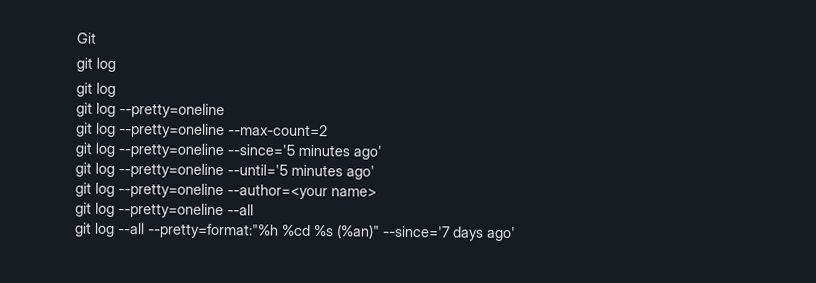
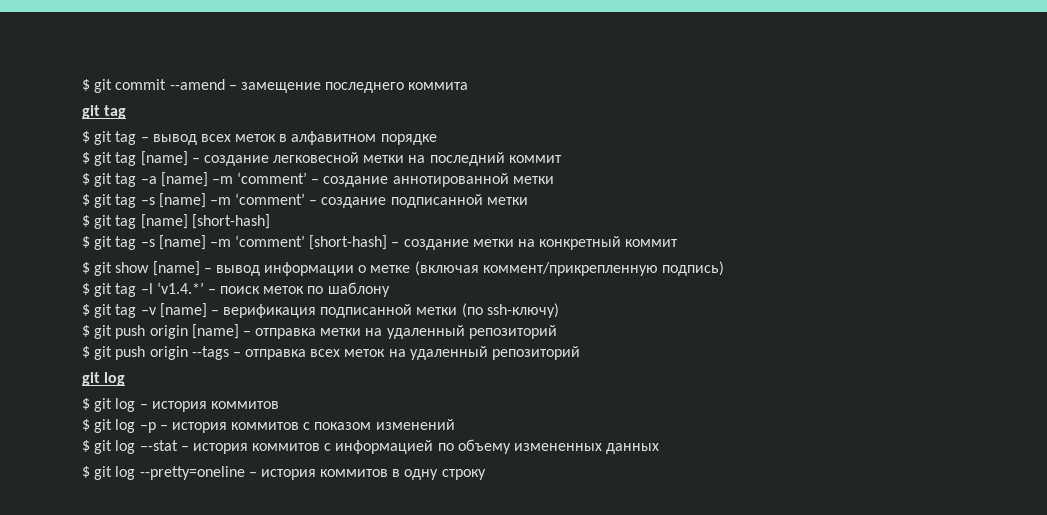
- Git
+ $ git commit --amend – замещение последнего коммита
+ git tag
+ $ git tag – вывод всех меток в алфавитном порядке
+ $ git tag [name] – создание легковесной метки на последний коммит
+ $ git tag –a [name] –m ‘comment’ – создание аннотированной метки
+ $ git tag –s [name] –m ‘comment’ – создание подписанной метки
+ $ git tag [name] [short-hash]
+ $ git tag –s [name] –m ‘comment’ [short-hash] – создание метки на конкретный коммит
+ $ git show [name] – вывод информации о метке (включая коммент/прикрепленную подпись)
+ $ git tag –l ‘v1.4.*’ – поиск меток по шаблону
+ $ git tag –v [name] – верификация подписанной метки (по ssh-ключу)
+ $ git push origin [name] – отправка метки на удаленный репозиторий
+ $ git push origin --tags – отправка всех меток на удаленный репозиторий
  git log
- git log
- git log --pretty=oneline
- git log --pretty=oneline --max-count=2
- git log --pretty=oneline --since='5 minutes ago'
- git log --pretty=oneline --until='5 minutes ago'
- git log --pretty=oneline --author=<your name>
- git log --pretty=oneline --all
- git log --all --pretty=format:"%h %cd %s (%an)" --since='7 days ago'
+ $ git log – история коммитов
+ $ git log –p – история коммитов с показом изменений
+ $ git log –-stat – история коммитов с информацией по объему измененных данных
+ $ git log --pretty=oneline – история коммитов в одну строку

